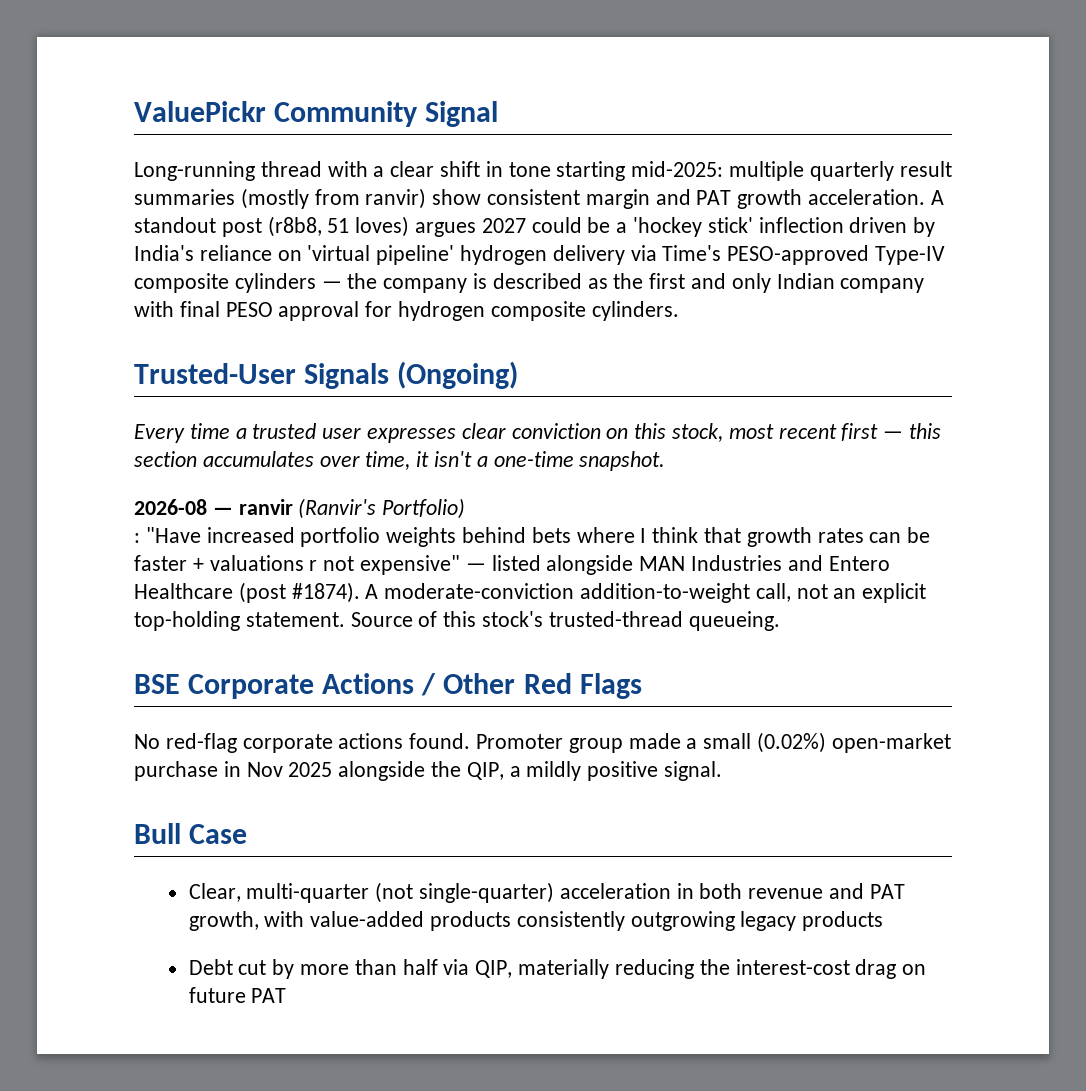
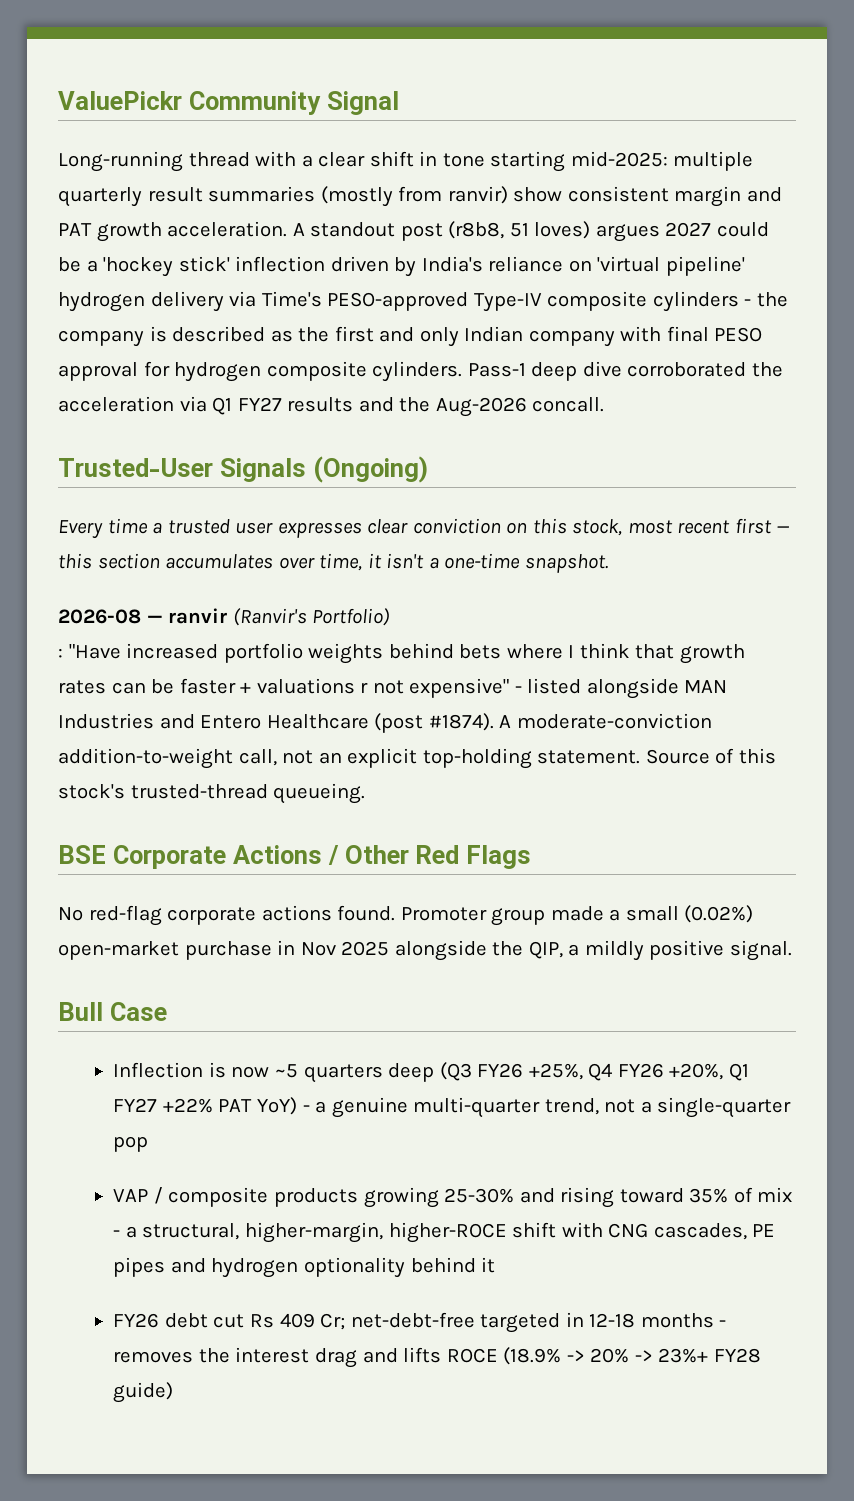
- A standout post (r8b8, 51 loves) argues 2027 could be a 'hockey stick' inflection driven by India's reliance on 'virtual pipeline' hydrogen delivery via Time's PESO-approved Type-IV composite cylinders — the company is described as the first and only Indian company with final PESO approval for hydrogen composite cylinders.
+ A standout post (r8b8, 51 loves) argues 2027 could be a 'hockey stick' inflection driven by India's reliance on 'virtual pipeline' hydrogen delivery via Time's PESO-approved Type-IV composite cylinders - the company is described as the first and only Indian company with final PESO approval for hydrogen composite cylinders. Pass-1 deep dive corroborated the acceleration via Q1 FY27 results and the Aug-2026 concall.
- : "Have increased portfolio weights behind bets where I think that growth rates can be faster + valuations r not expensive" — listed alongside MAN Industries and Entero Healthcare (post #1874).
+ : "Have increased portfolio weights behind bets where I think that growth rates can be faster + valuations r not expensive" - listed alongside MAN Industries and Entero Healthcare (post #1874).
- Clear, multi-quarter (not single-quarter) acceleration in both revenue and PAT growth, with value-added products consistently outgrowing legacy products
- Debt cut by more than half via QIP, materially reducing the interest-cost drag on future PAT
+ Inflection is now ~5 quarters deep (Q3 FY26 +25%, Q4 FY26 +20%, Q1 FY27 +22% PAT YoY) - a genuine multi-quarter trend, not a single-quarter pop
+ VAP / composite products growing 25-30% and rising toward 35% of mix - a structural, higher-margin, higher-ROCE shift with CNG cascades, PE pipes and hydrogen optionality behind it
+ FY26 debt cut Rs 409 Cr; net-debt-free targeted in 12-18 months - removes the interest drag and lifts ROCE (18.9% -> 20% -> 23%+ FY28 guide)

